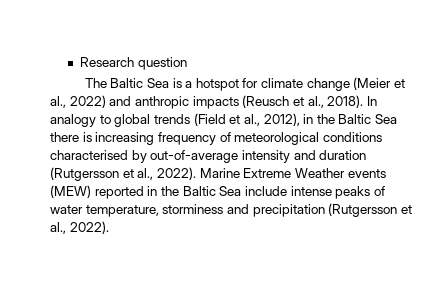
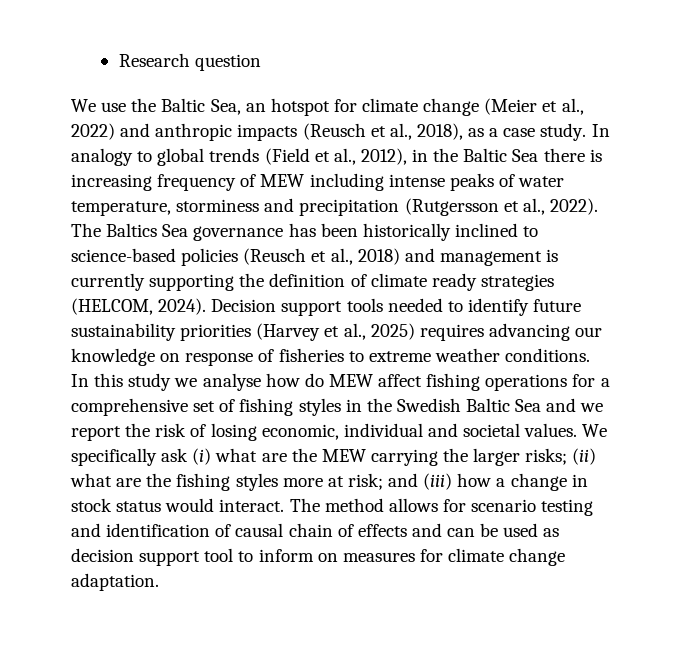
- The Baltic Sea is a hotspot for climate change (Meier et al., 2022) and anthropic impacts (Reusch et al., 2018).
+ We use the Baltic Sea, an hotspot for climate change (Meier et al., 2022) and anthropic impacts (Reusch et al., 2018), as a case study.
- In analogy to global trends (Field et al., 2012), in the Baltic Sea there is increasing frequency of meteorological conditions characterised by out-of-average intensity and duration (Rutgersson et al., 2022). Marine Extreme Weather events (MEW) reported in the Baltic Sea include intense peaks of water temperature, storminess and precipitation (Rutgersson et al., 2022).
+ In analogy to global trends (Field et al., 2012), in the Baltic Sea there is increasing frequency of MEW including intense peaks of water temperature, storminess and precipitation (Rutgersson et al., 2022).
+ The Baltics Sea governance has been historically inclined to science-based policies (Reusch et al., 2018) and management is currently supporting the definition of climate ready strategies (HELCOM, 2024). Decision support tools needed to identify future sustainability priorities (Harvey et al., 2025) requires advancing our knowledge on response of fisheries to extreme weather conditions. In this study we analyse how do MEW affect fishing operations for a comprehensive set of fishing styles in the Swedish Baltic Sea and we report the risk of losing economic, individual and societal values. We specifically ask (i) what are the MEW carrying the larger risks; (ii) what are the fishing styles more at risk; and (iii) how a change in stock status would interact. The method allows for scenario testing and identification of causal chain of effects and can be used as decision support tool to inform on measures for climate change adaptation.

